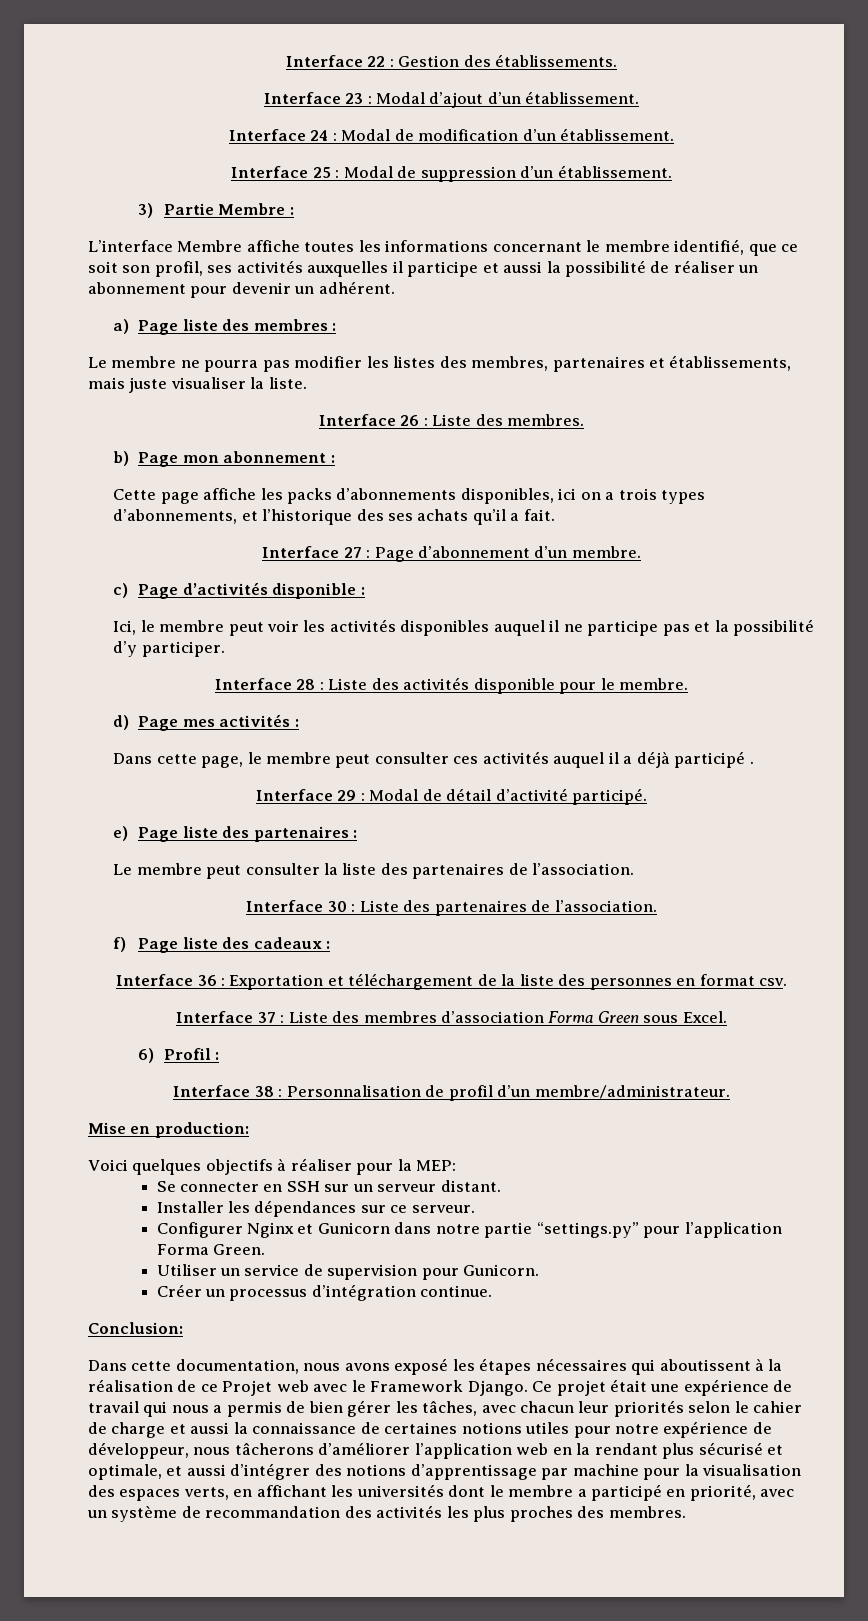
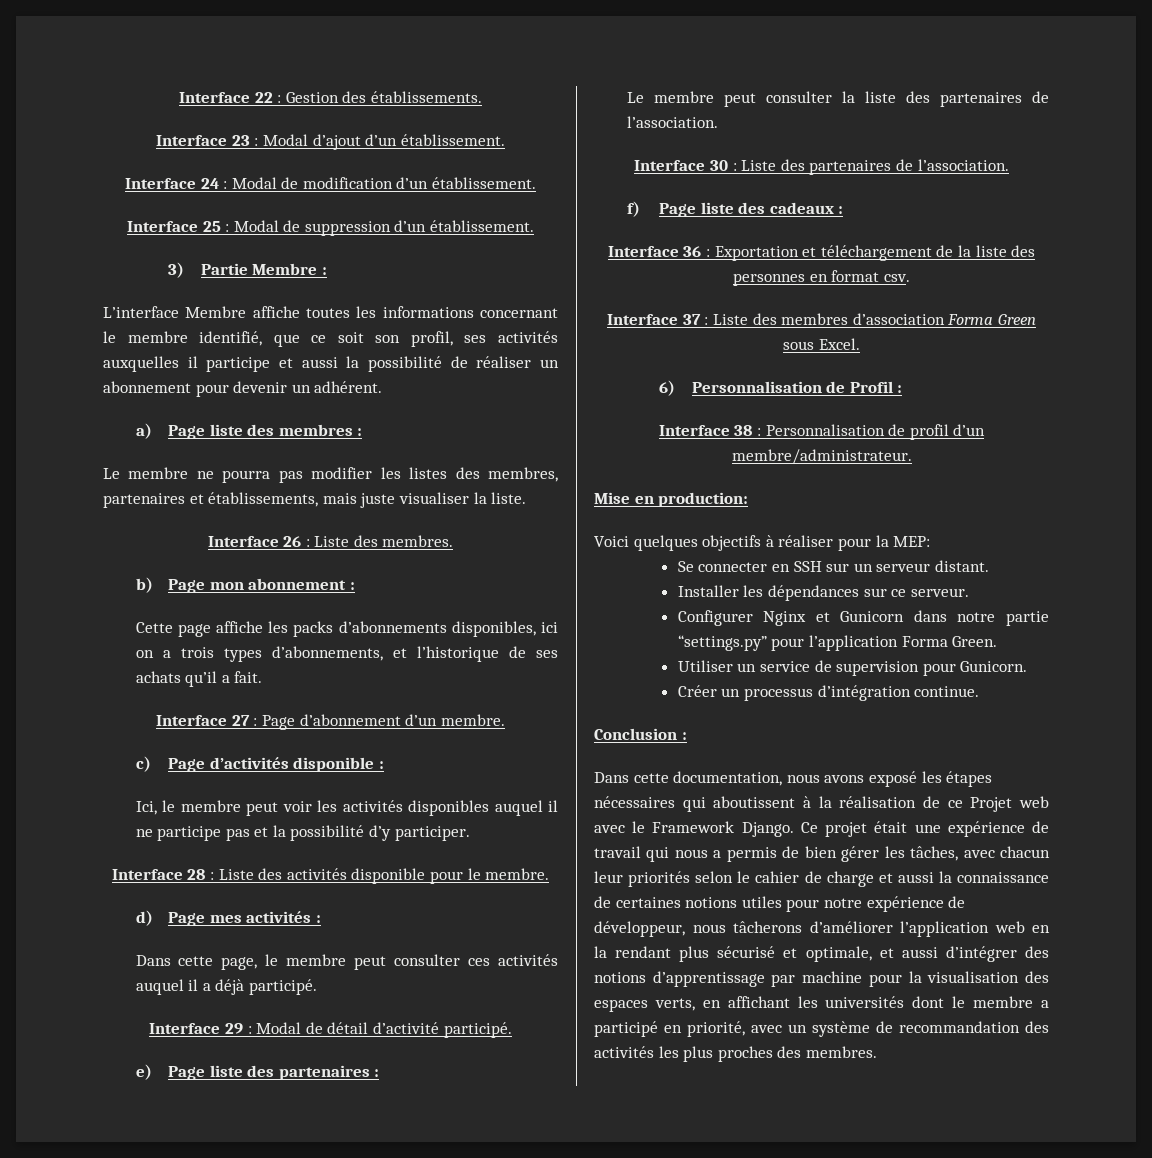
- Cette page affiche les packs d’abonnements disponibles, ici on a trois types d’abonnements, et l’historique des ses achats qu’il a fait.
+ Cette page affiche les packs d’abonnements disponibles, ici on a trois types d’abonnements, et l’historique de ses achats qu’il a fait.
- Dans cette page, le membre peut consulter ces activités auquel il a déjà participé .
+ Dans cette page, le membre peut consulter ces activités auquel il a déjà participé.
- 6) Profil :
+ 6) Personnalisation de Profil :
- Conclusion:
+ Conclusion :

